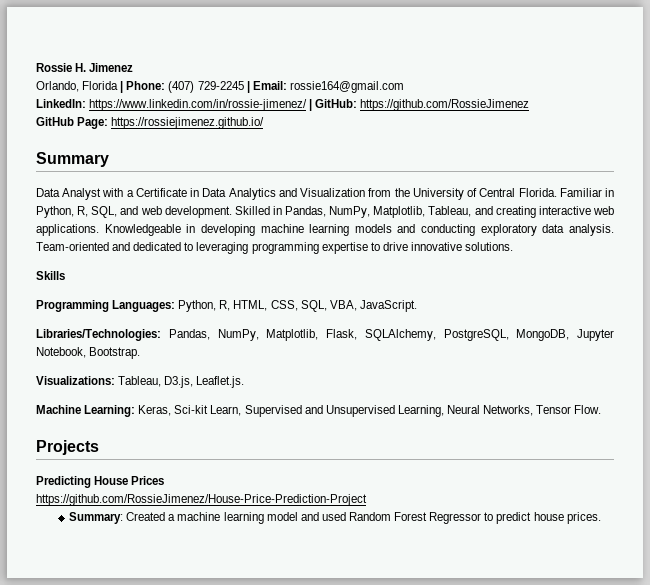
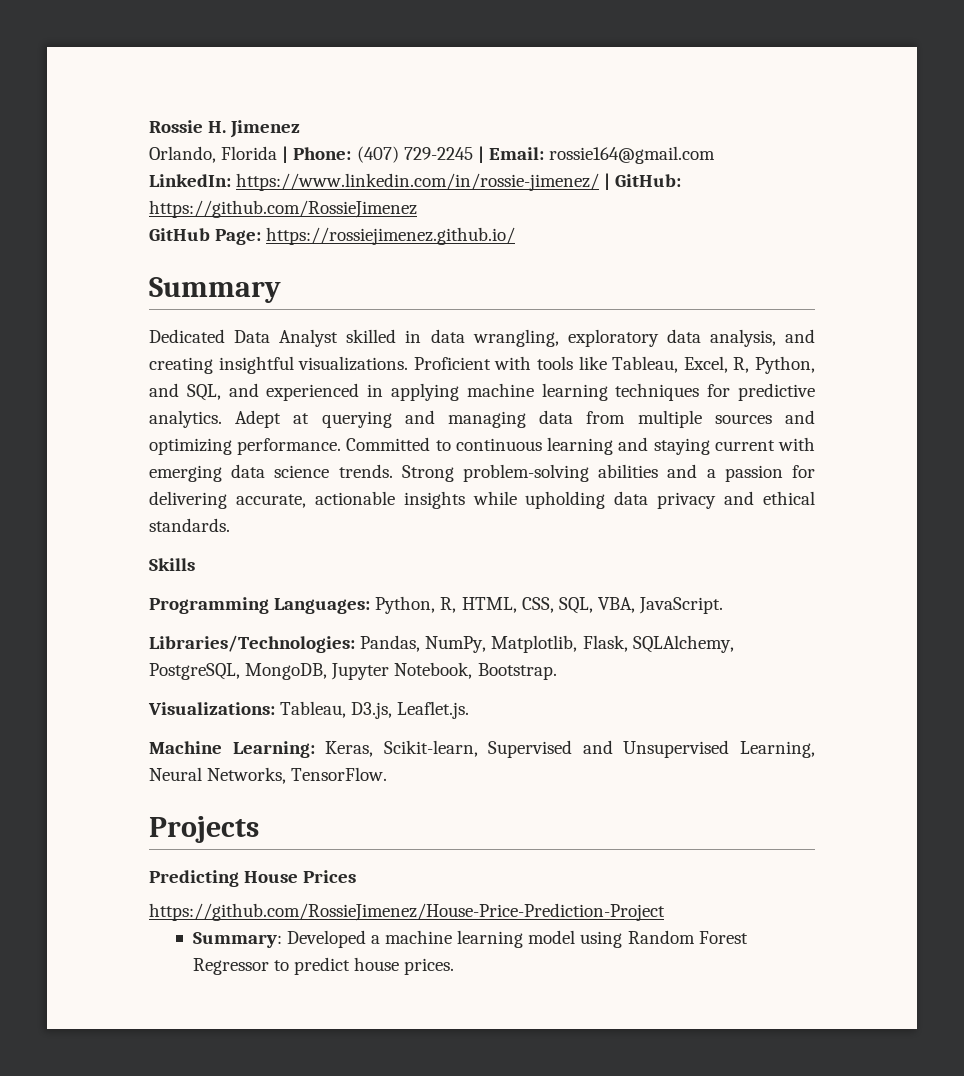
- Data Analyst with a Certificate in Data Analytics and Visualization from the University of Central Florida. Familiar in Python, R, SQL, and web development. Skilled in Pandas, NumPy, Matplotlib, Tableau, and creating interactive web applications. Knowledgeable in developing machine learning models and conducting exploratory data analysis. Team-oriented and dedicated to leveraging programming expertise to drive innovative solutions.
+ Dedicated Data Analyst skilled in data wrangling, exploratory data analysis, and creating insightful visualizations. Proficient with tools like Tableau, Excel, R, Python, and SQL, and experienced in applying machine learning techniques for predictive analytics. Adept at querying and managing data from multiple sources and optimizing performance. Committed to continuous learning and staying current with emerging data science trends. Strong problem-solving abilities and a passion for delivering accurate, actionable insights while upholding data privacy and ethical standards.
- Machine Learning: Keras, Sci-kit Learn, Supervised and Unsupervised Learning, Neural Networks, Tensor Flow.
+ Machine Learning: Keras, Scikit-learn, Supervised and Unsupervised Learning, Neural Networks, TensorFlow.
- Summary: Created a machine learning model and used Random Forest Regressor to predict house prices.
+ Summary: Developed a machine learning model using Random Forest Regressor to predict house prices.

